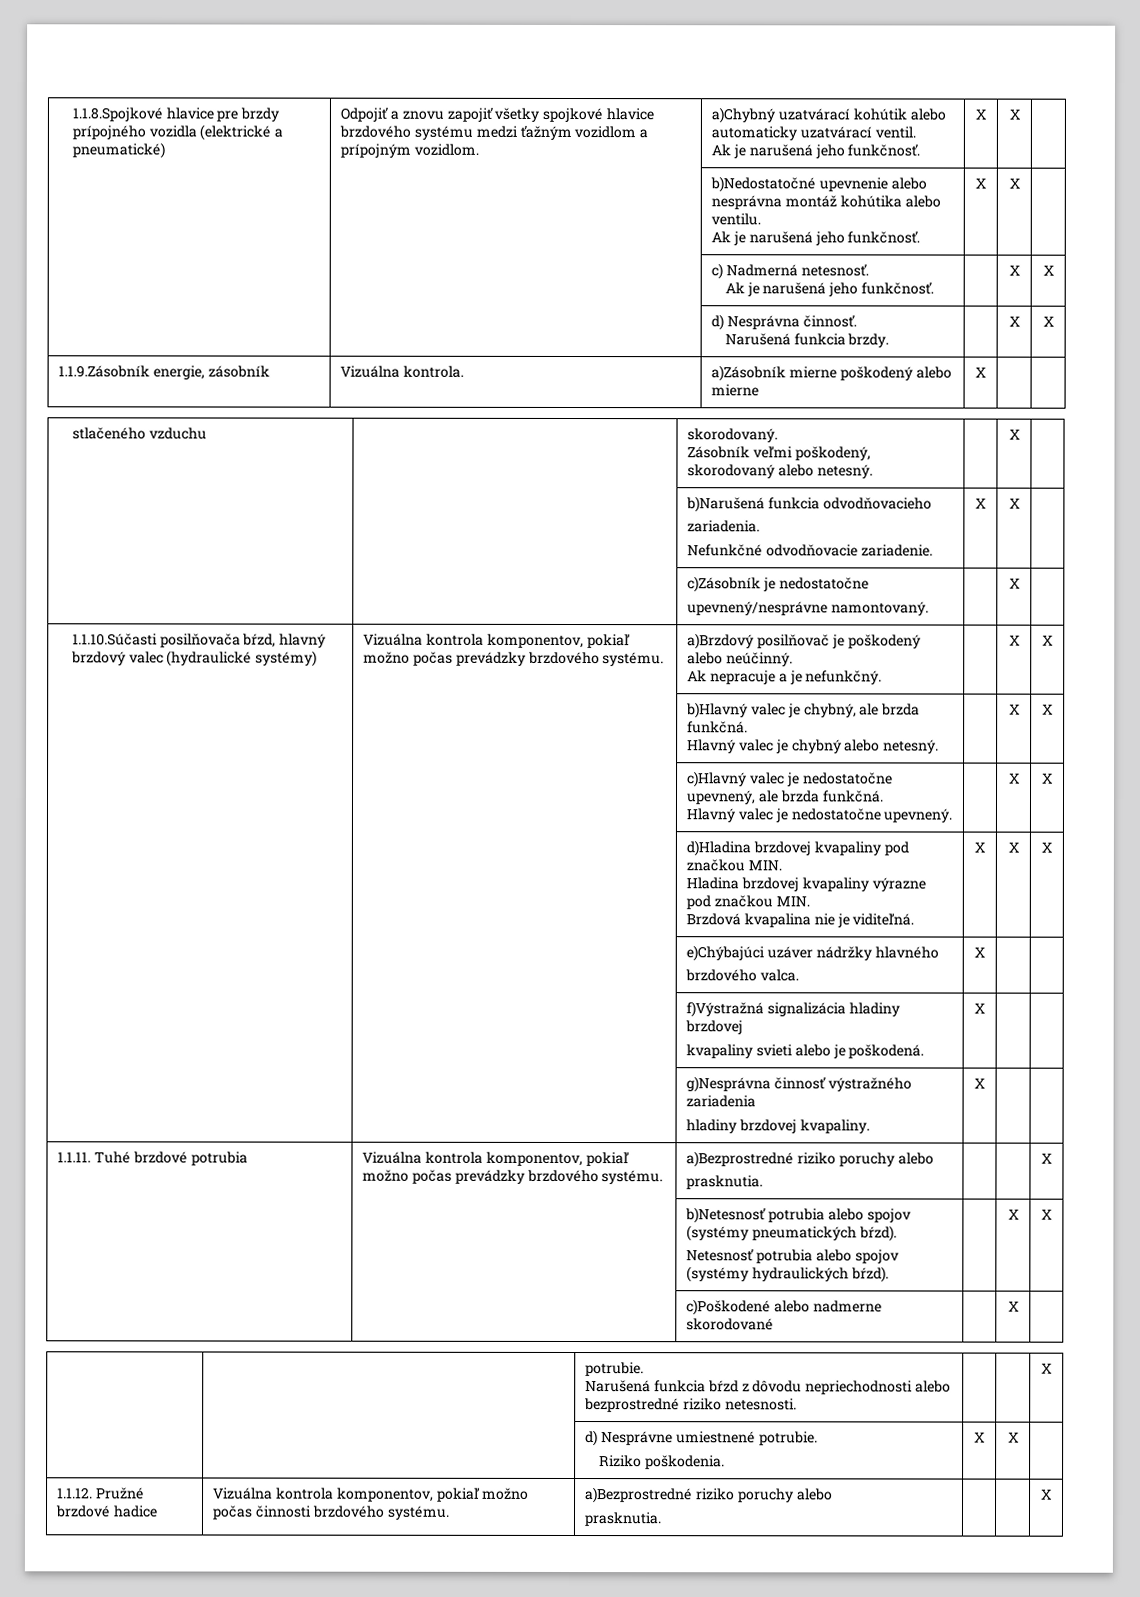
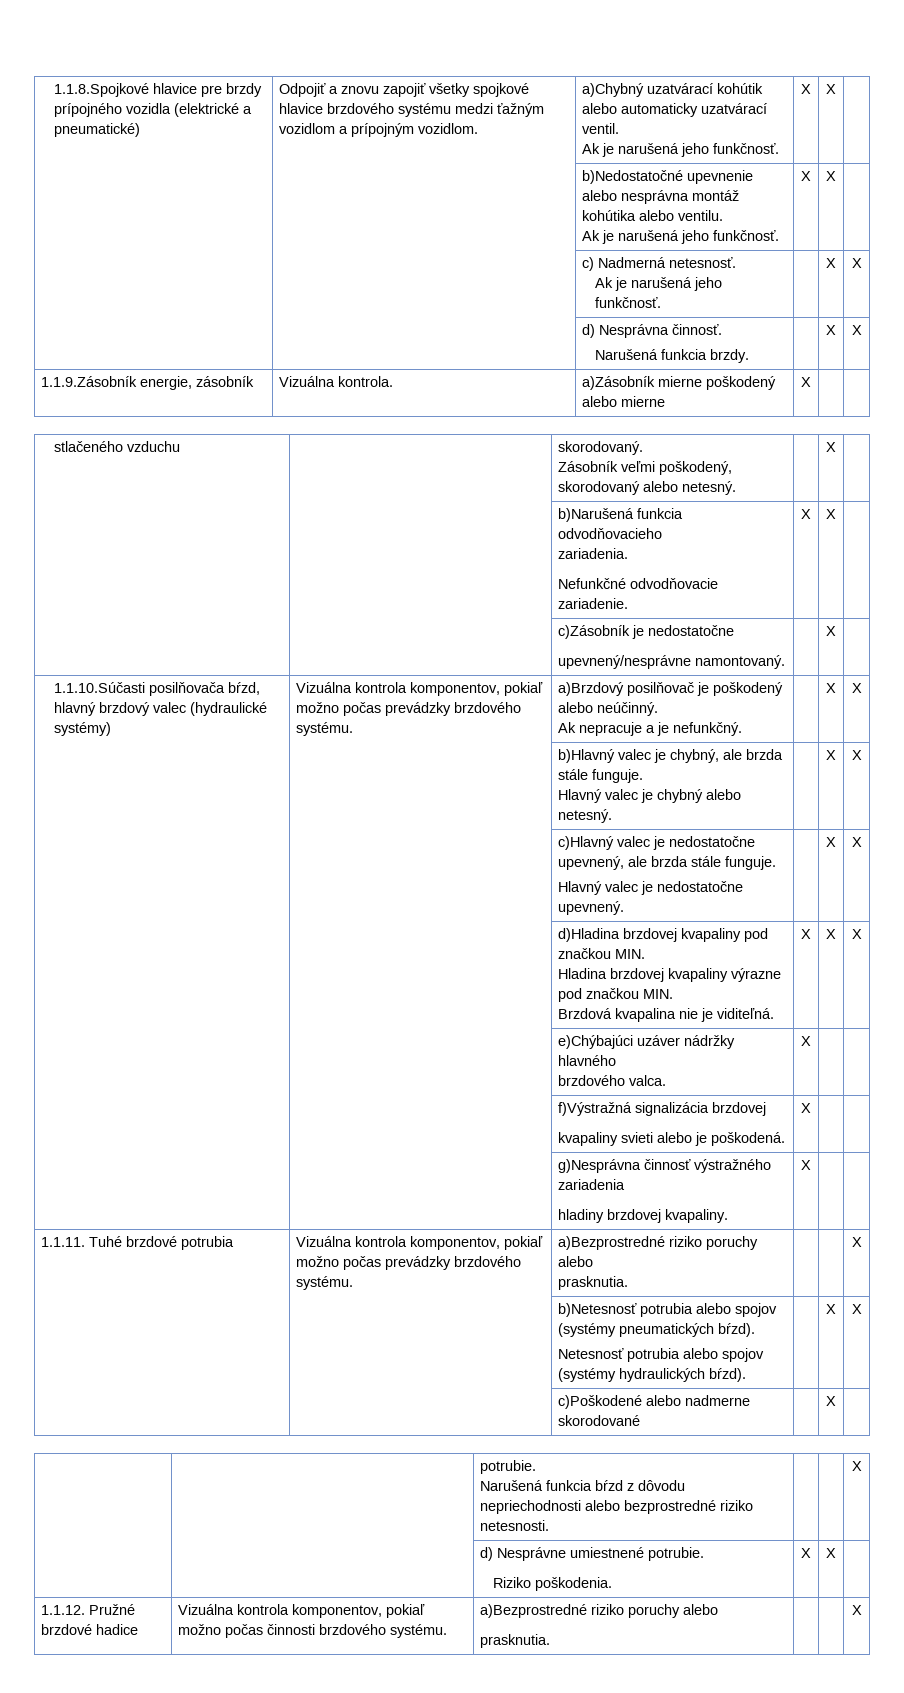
- | | b)Hlavný valec je chybný, ale brzda funkčná.
+ | | b)Hlavný valec je chybný, ale brzda stále funguje.
- | | c)Hlavný valec je nedostatočne upevnený, ale brzda funkčná.
+ | | c)Hlavný valec je nedostatočne upevnený, ale brzda stále funguje.
- | | f)Výstražná signalizácia hladiny brzdovej
+ | | f)Výstražná signalizácia brzdovej

